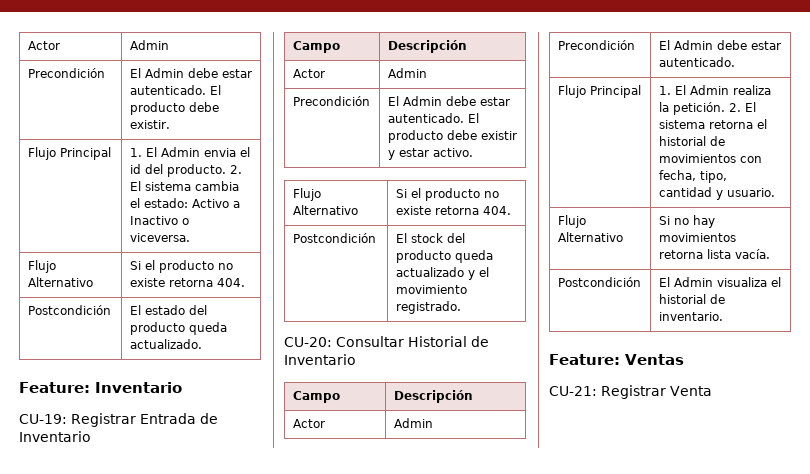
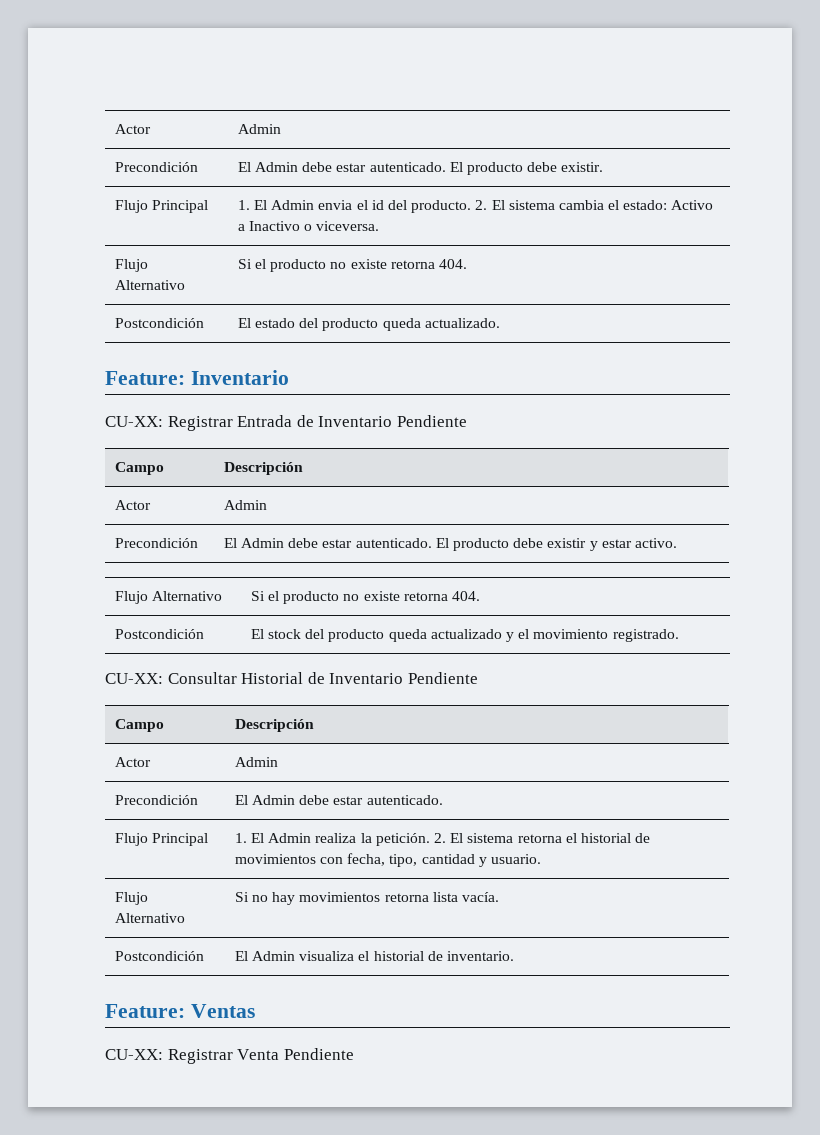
- CU-19: Registrar Entrada de Inventario
+ CU-XX: Registrar Entrada de Inventario Pendiente
- CU-20: Consultar Historial de Inventario
+ CU-XX: Consultar Historial de Inventario Pendiente
- CU-21: Registrar Venta
+ CU-XX: Registrar Venta Pendiente

